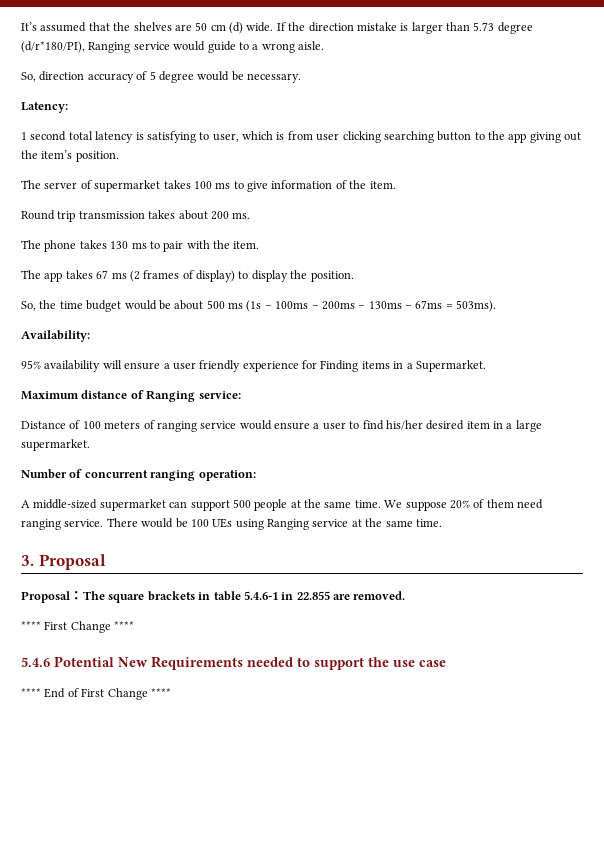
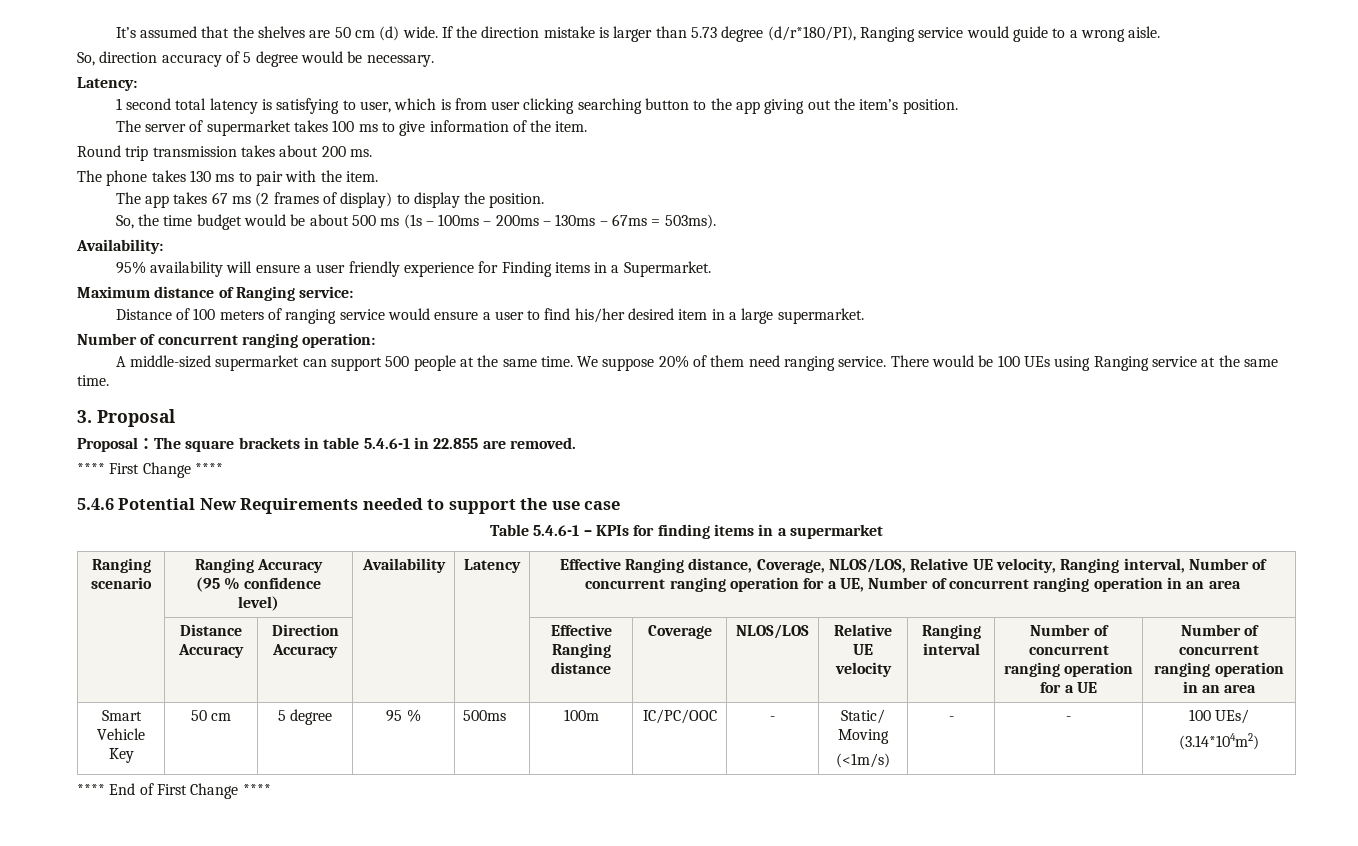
+ Table 5.4.6-1 – KPIs for finding items in a supermarket
+ Ranging scenario | Ranging Accuracy
+ (95 % confidence level) | Availability | Latency | Effective Ranging distance, Coverage, NLOS/LOS, Relative UE velocity, Ranging interval, Number of concurrent ranging operation for a UE, Number of concurrent ranging operation in an area
+ | Distance Accuracy | Direction Accuracy | | | Effective Ranging distance | Coverage | NLOS/LOS | Relative UE velocity | Ranging interval | Number of concurrent ranging operation for a UE | Number of concurrent ranging operation in an area
+ Smart Vehicle Key | 50 cm | 5 degree | 95 % | 500ms | 100m | IC/PC/OOC | - | Static/ Moving
+ (<1m/s) | - | - | 100 UEs/
+ (3.14*104m2)

